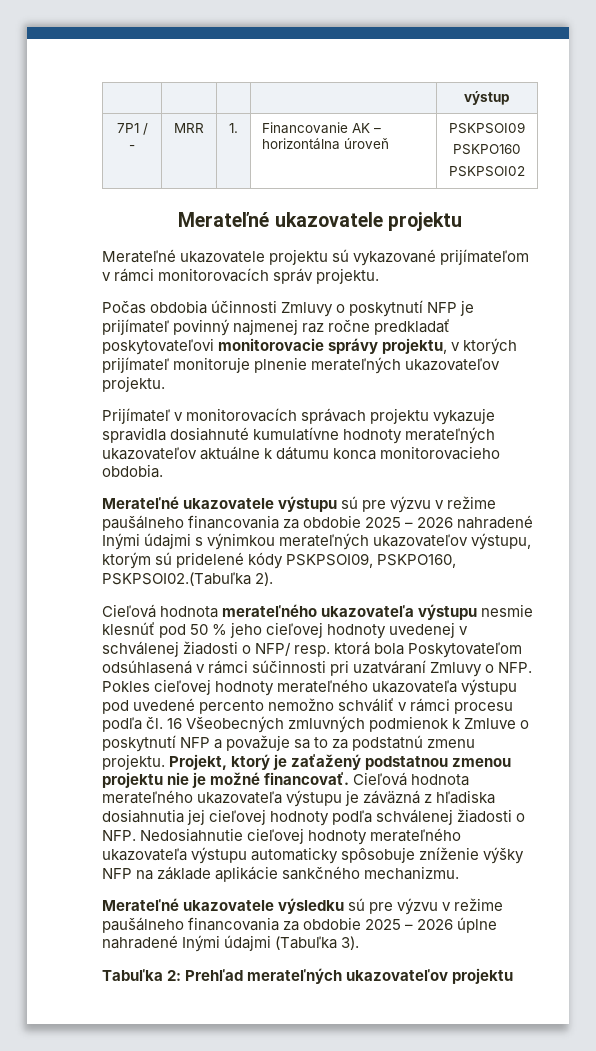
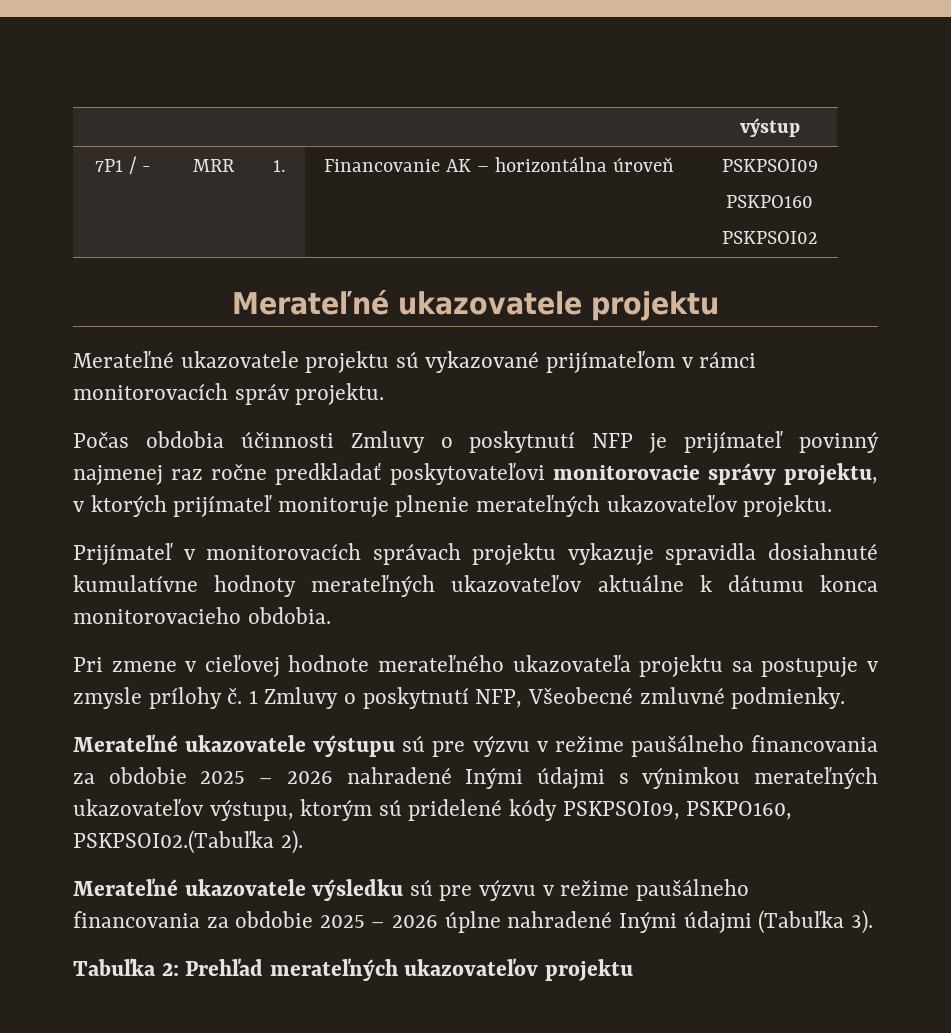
+ Pri zmene v cieľovej hodnote merateľného ukazovateľa projektu sa postupuje v zmysle prílohy č. 1 Zmluvy o poskytnutí NFP, Všeobecné zmluvné podmienky.
- Cieľová hodnota merateľného ukazovateľa výstupu nesmie klesnúť pod 50 % jeho cieľovej hodnoty uvedenej v schválenej žiadosti o NFP/ resp. ktorá bola Poskytovateľom odsúhlasená v rámci súčinnosti pri uzatváraní Zmluvy o NFP. Pokles cieľovej hodnoty merateľného ukazovateľa výstupu pod uvedené percento nemožno schváliť v rámci procesu podľa čl. 16 Všeobecných zmluvných podmienok k Zmluve o poskytnutí NFP a považuje sa to za podstatnú zmenu projektu. Projekt, ktorý je zaťažený podstatnou zmenou projektu nie je možné financovať. Cieľová hodnota merateľného ukazovateľa výstupu je záväzná z hľadiska dosiahnutia jej cieľovej hodnoty podľa schválenej žiadosti o NFP. Nedosiahnutie cieľovej hodnoty merateľného ukazovateľa výstupu automaticky spôsobuje zníženie výšky NFP na základe aplikácie sankčného mechanizmu.

